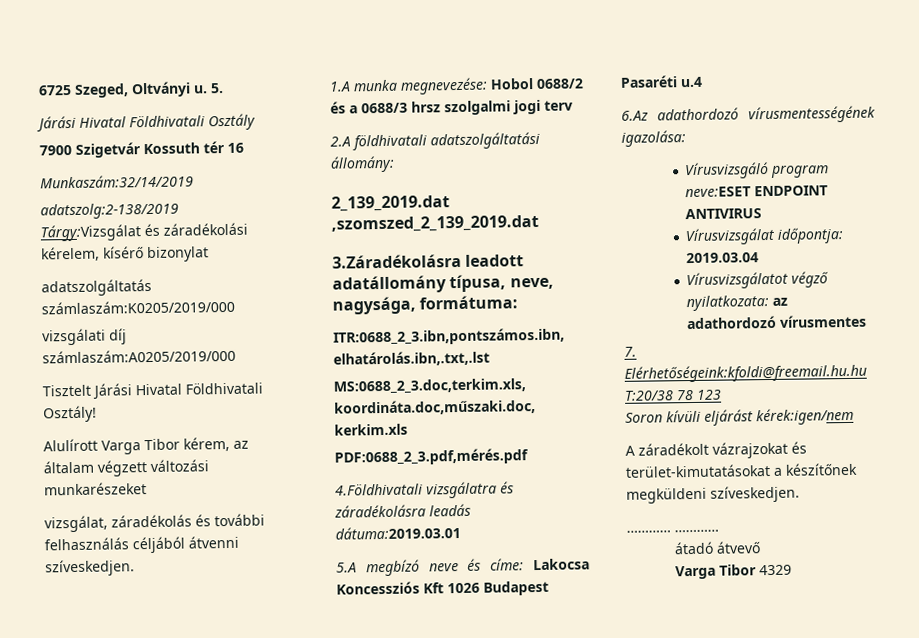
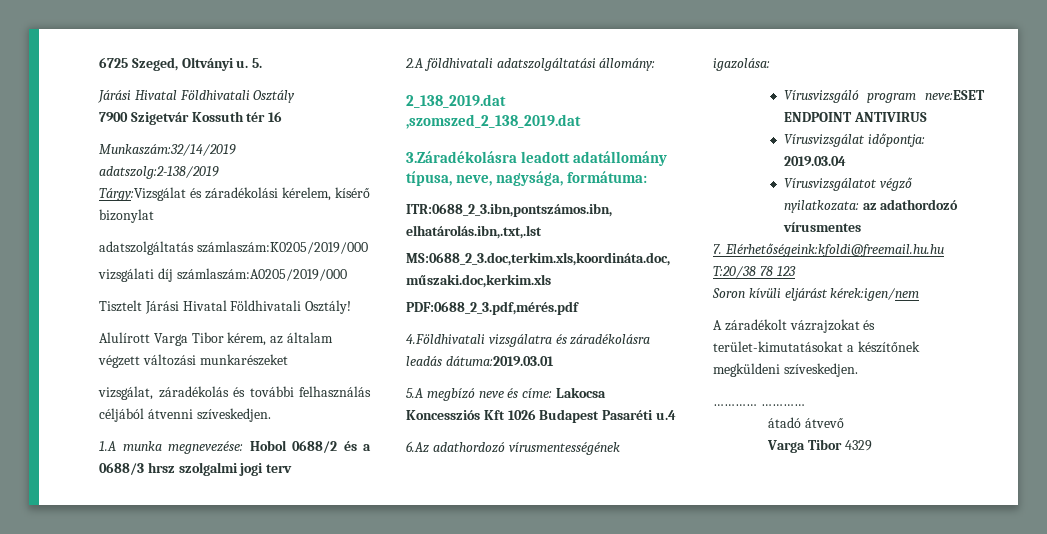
- 2_139_2019.dat ,szomszed_2_139_2019.dat
+ 2_138_2019.dat ,szomszed_2_138_2019.dat

